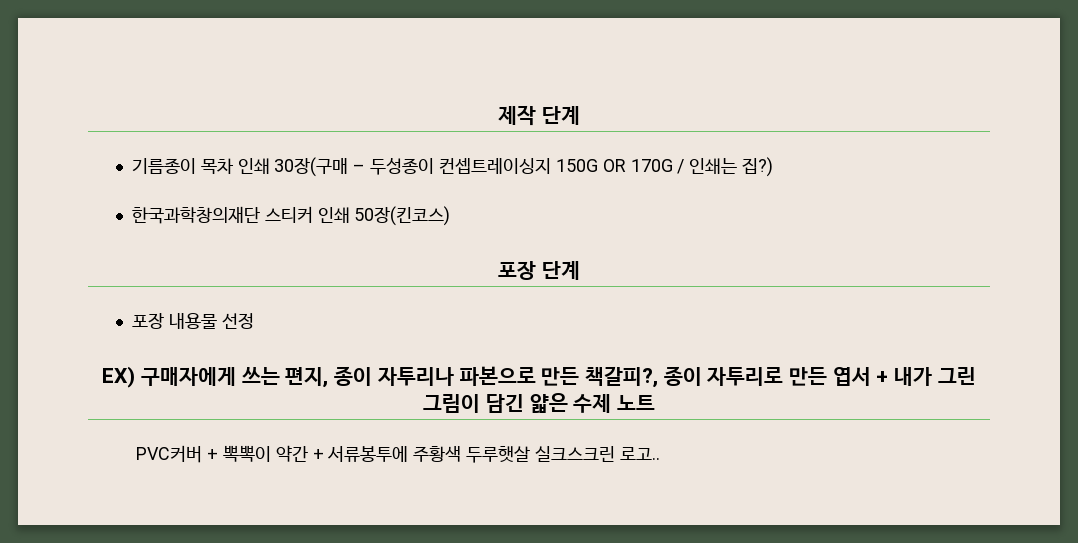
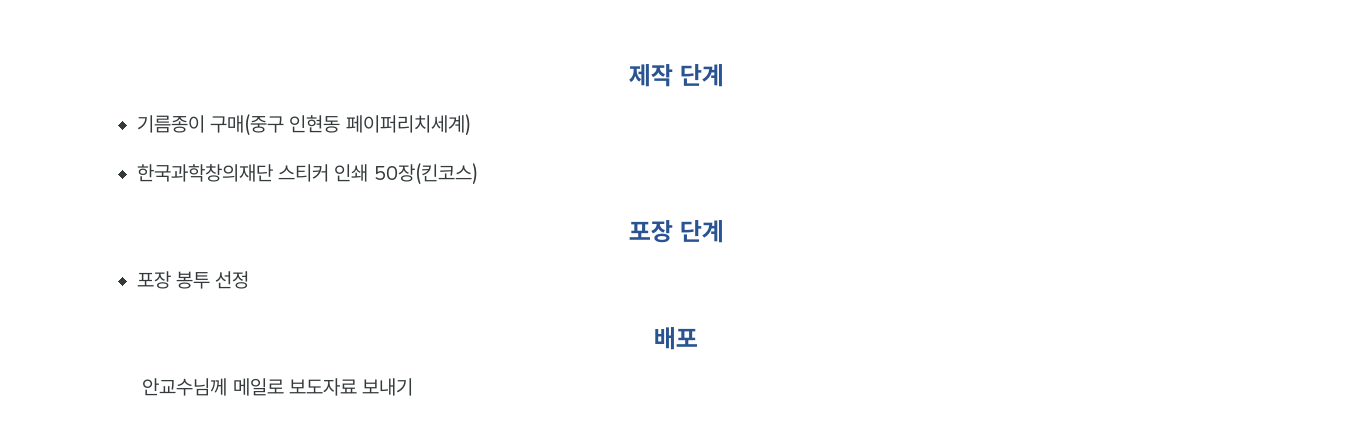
- 기름종이 목차 인쇄 30장(구매 – 두성종이 컨셉트레이싱지 150G OR 170G / 인쇄는 집?)
+ 기름종이 구매(중구 인현동 페이퍼리치세계)
- 포장 내용물 선정
+ 포장 봉투 선정
- EX) 구매자에게 쓰는 편지, 종이 자투리나 파본으로 만든 책갈피?, 종이 자투리로 만든 엽서 + 내가 그린 그림이 담긴 얇은 수제 노트
- PVC커버 + 뽁뽁이 약간 + 서류봉투에 주황색 두루햇살 실크스크린 로고..
+ 배포
+ 안교수님께 메일로 보도자료 보내기

